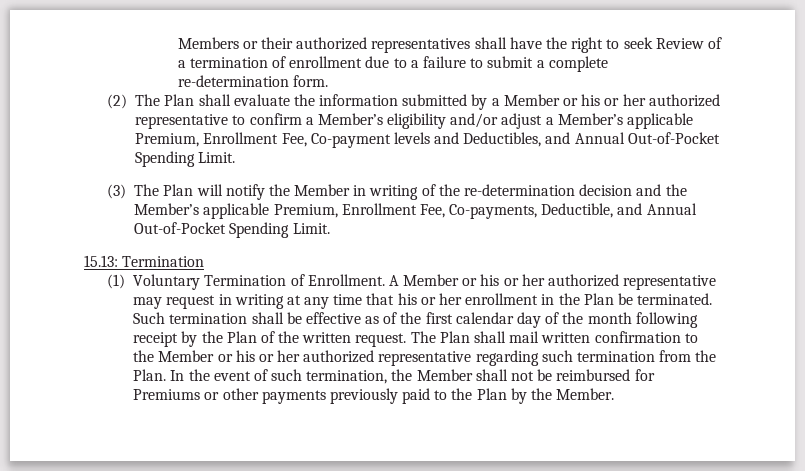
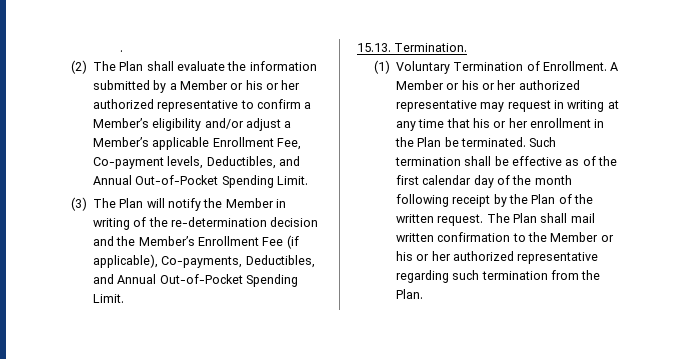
- Members or their authorized representatives shall have the right to seek Review of a termination of enrollment due to a failure to submit a complete re-determination form.
+ .
- (2) The Plan shall evaluate the information submitted by a Member or his or her authorized representative to confirm a Member’s eligibility and/or adjust a Member’s applicable Premium, Enrollment Fee, Co-payment levels and Deductibles, and Annual Out-of-Pocket Spending Limit.
+ (2) The Plan shall evaluate the information submitted by a Member or his or her authorized representative to confirm a Member’s eligibility and/or adjust a Member’s applicable Enrollment Fee, Co-payment levels, Deductibles, and Annual Out-of-Pocket Spending Limit.
- (3) The Plan will notify the Member in writing of the re-determination decision and the Member’s applicable Premium, Enrollment Fee, Co-payments, Deductible, and Annual Out-of-Pocket Spending Limit.
- 15.13: Termination
+ (3) The Plan will notify the Member in writing of the re-determination decision and the Member’s Enrollment Fee (if applicable), Co-payments, Deductibles, and Annual Out-of-Pocket Spending Limit.
+ 15.13. Termination.
- In the event of such termination, the Member shall not be reimbursed for Premiums or other payments previously paid to the Plan by the Member.

